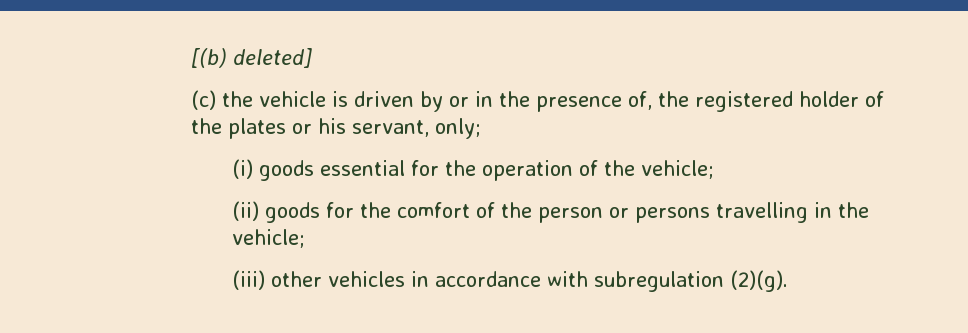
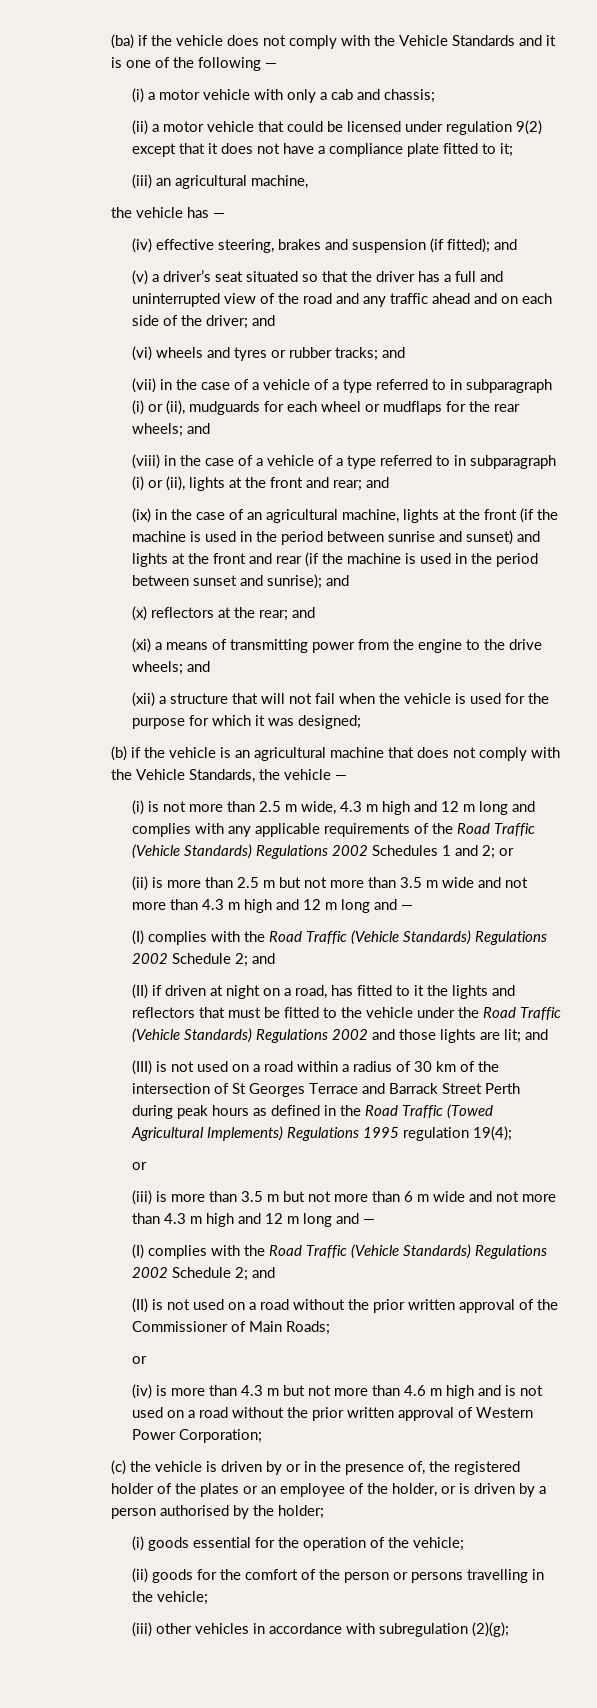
- [(b) deleted]
+ (ba) if the vehicle does not comply with the Vehicle Standards and it is one of the following —
+ (i) a motor vehicle with only a cab and chassis;
+ (ii) a motor vehicle that could be licensed under regulation 9(2) except that it does not have a compliance plate fitted to it;
+ (iii) an agricultural machine,
+ the vehicle has —
+ (iv) effective steering, brakes and suspension (if fitted); and
+ (v) a driver’s seat situated so that the driver has a full and uninterrupted view of the road and any traffic ahead and on each side of the driver; and
+ (vi) wheels and tyres or rubber tracks; and
+ (vii) in the case of a vehicle of a type referred to in subparagraph (i) or (ii), mudguards for each wheel or mudflaps for the rear wheels; and
+ (viii) in the case of a vehicle of a type referred to in subparagraph (i) or (ii), lights at the front and rear; and
+ (ix) in the case of an agricultural machine, lights at the front (if the machine is used in the period between sunrise and sunset) and lights at the front and rear (if the machine is used in the period between sunset and sunrise); and
+ (x) reflectors at the rear; and
+ (xi) a means of transmitting power from the engine to the drive wheels; and
+ (xii) a structure that will not fail when the vehicle is used for the purpose for which it was designed;
+ (b) if the vehicle is an agricultural machine that does not comply with the Vehicle Standards, the vehicle —
+ (i) is not more than 2.5 m wide, 4.3 m high and 12 m long and complies with any applicable requirements of the Road Traffic (Vehicle Standards) Regulations 2002 Schedules 1 and 2; or
+ (ii) is more than 2.5 m but not more than 3.5 m wide and not more than 4.3 m high and 12 m long and —
+ (I) complies with the Road Traffic (Vehicle Standards) Regulations 2002 Schedule 2; and
+ (II) if driven at night on a road, has fitted to it the lights and reflectors that must be fitted to the vehicle under the Road Traffic (Vehicle Standards) Regulations 2002 and those lights are lit; and
+ (III) is not used on a road within a radius of 30 km of the intersection of St Georges Terrace and Barrack Street Perth during peak hours as defined in the Road Traffic (Towed Agricultural Implements) Regulations 1995 regulation 19(4);
+ or
+ (iii) is more than 3.5 m but not more than 6 m wide and not more than 4.3 m high and 12 m long and —
+ (I) complies with the Road Traffic (Vehicle Standards) Regulations 2002 Schedule 2; and
+ (II) is not used on a road without the prior written approval of the Commissioner of Main Roads;
+ or
+ (iv) is more than 4.3 m but not more than 4.6 m high and is not used on a road without the prior written approval of Western Power Corporation;
- (c) the vehicle is driven by or in the presence of, the registered holder of the plates or his servant, only;
+ (c) the vehicle is driven by or in the presence of, the registered holder of the plates or an employee of the holder, or is driven by a person authorised by the holder;
- (iii) other vehicles in accordance with subregulation (2)(g).
+ (iii) other vehicles in accordance with subregulation (2)(g);

